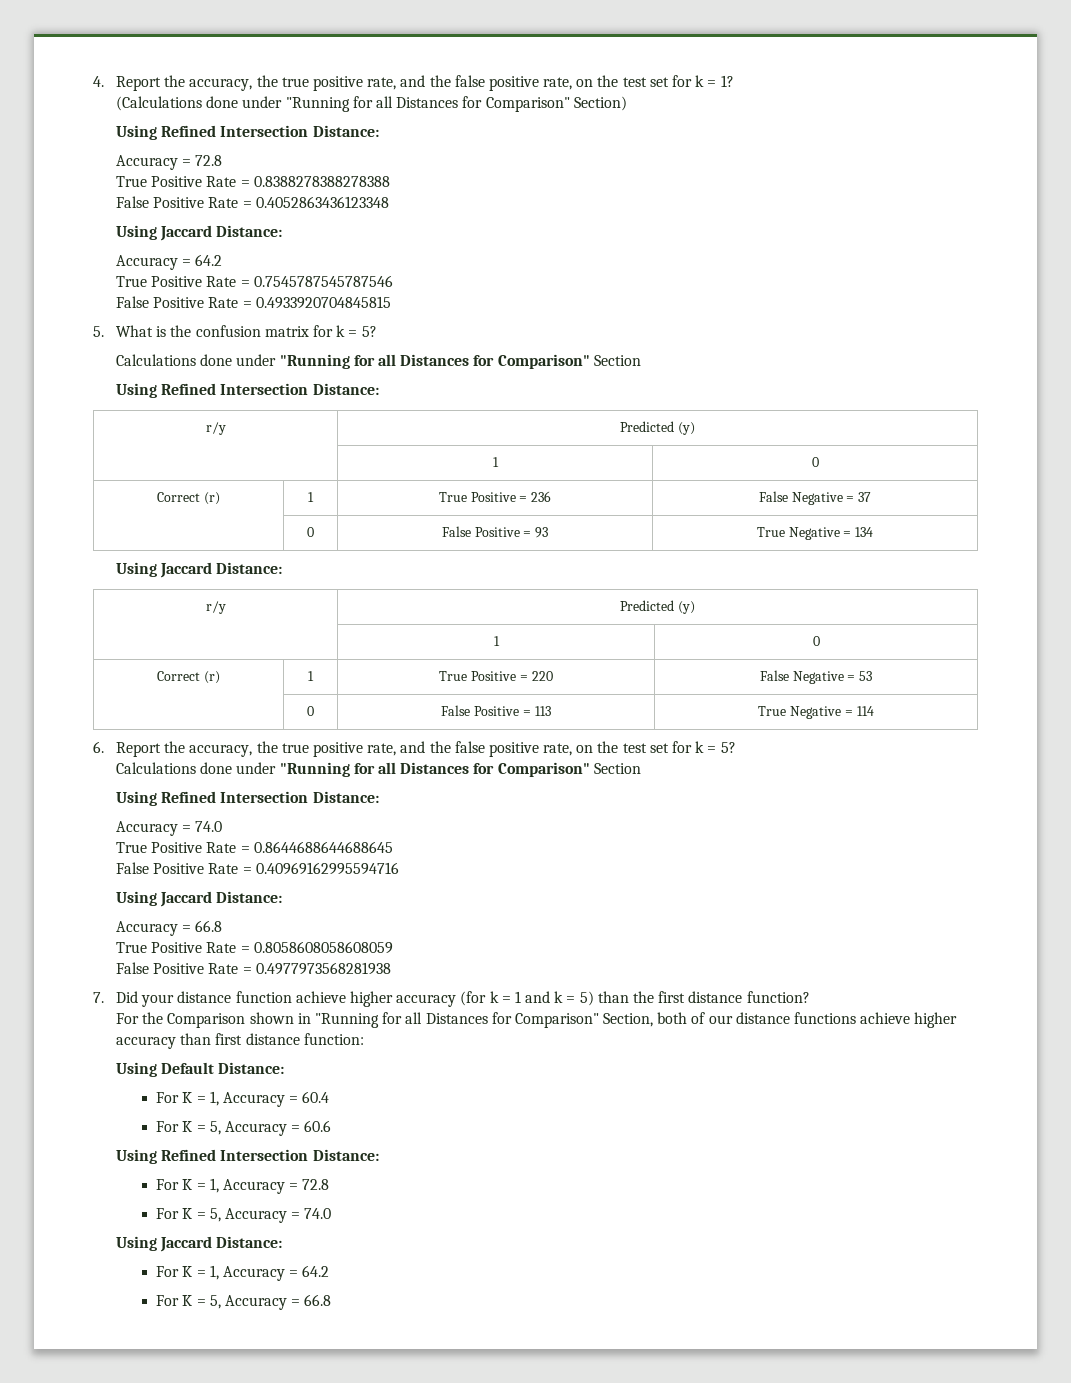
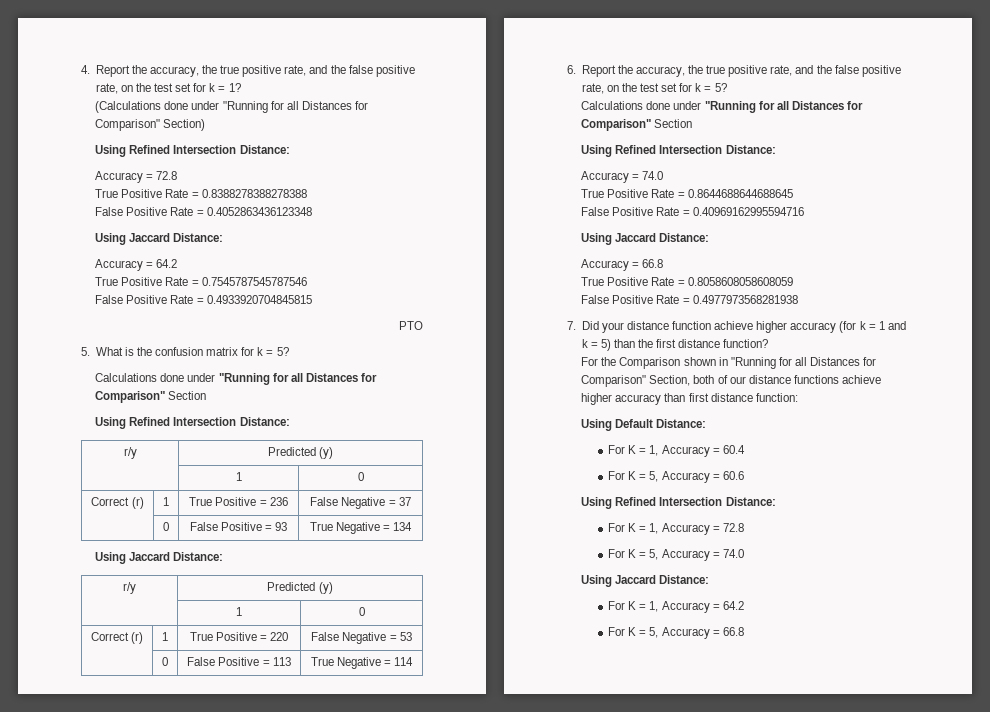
+ PTO

